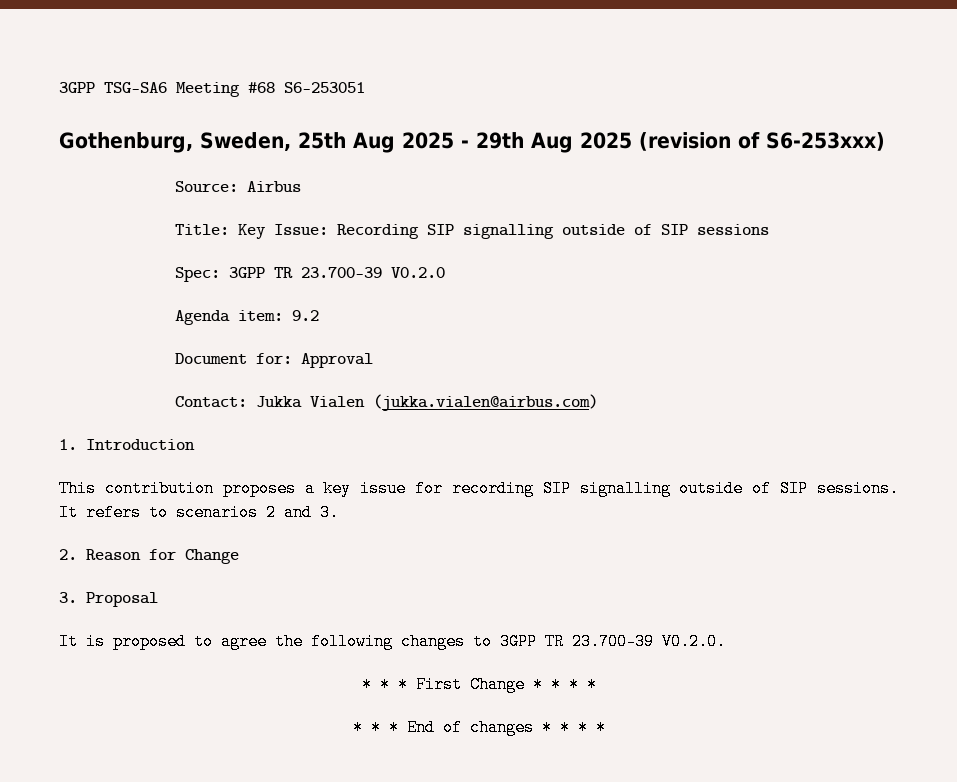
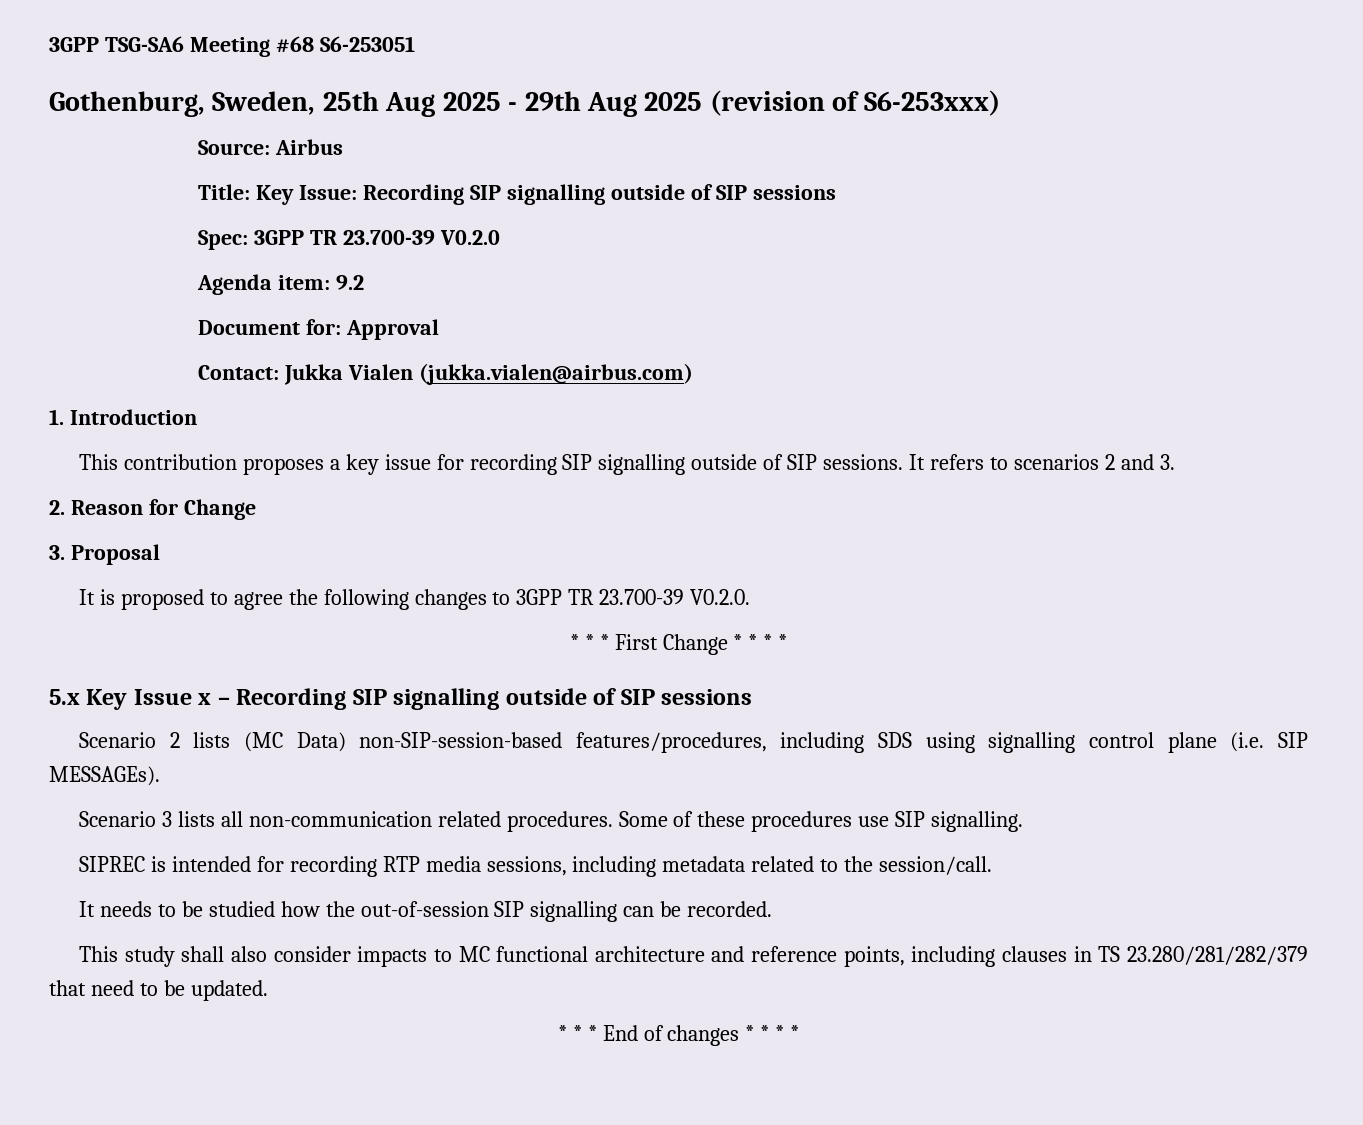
+ 5.x Key Issue x – Recording SIP signalling outside of SIP sessions
+ Scenario 2 lists (MC Data) non-SIP-session-based features/procedures, including SDS using signalling control plane (i.e. SIP MESSAGEs).
+ Scenario 3 lists all non-communication related procedures. Some of these procedures use SIP signalling.
+ SIPREC is intended for recording RTP media sessions, including metadata related to the session/call.
+ It needs to be studied how the out-of-session SIP signalling can be recorded.
+ This study shall also consider impacts to MC functional architecture and reference points, including clauses in TS 23.280/281/282/379 that need to be updated.

